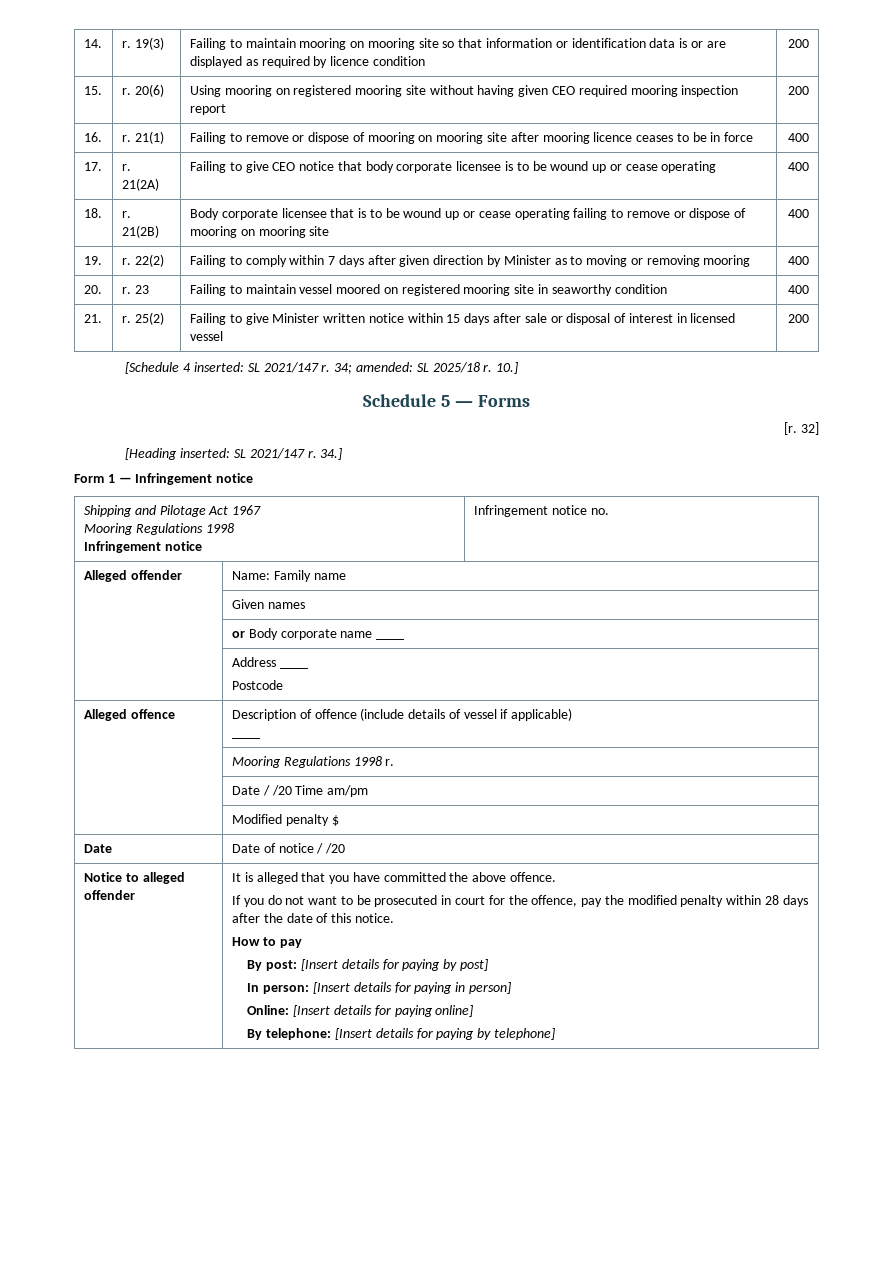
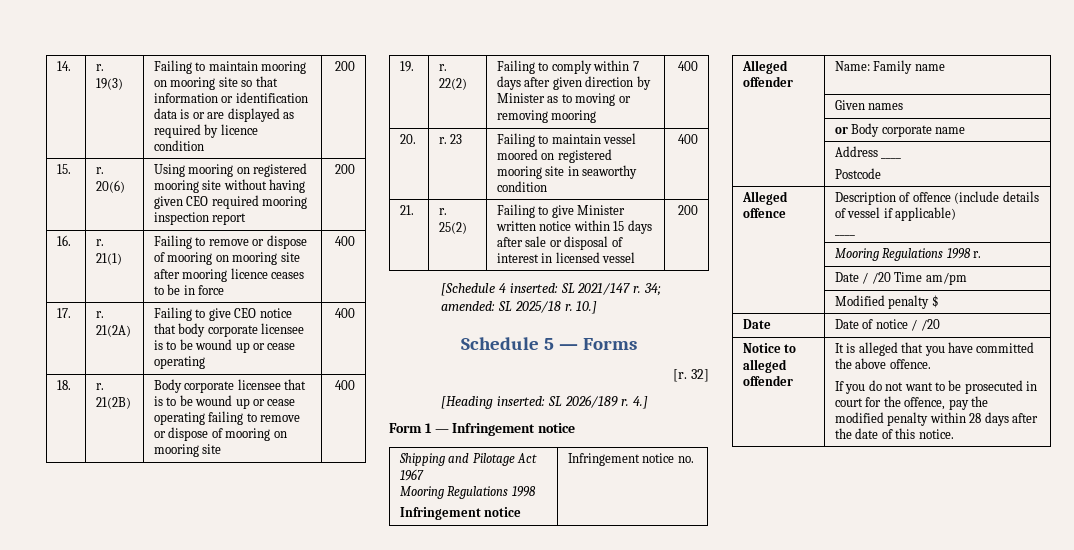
- [Heading inserted: SL 2021/147 r. 34.]
+ [Heading inserted: SL 2026/189 r. 4.]
- | or Body corporate name ____
+ | or Body corporate name
- How to pay
- By post: [Insert details for paying by post]
- In person: [Insert details for paying in person]
- Online: [Insert details for paying online]
- By telephone: [Insert details for paying by telephone]

